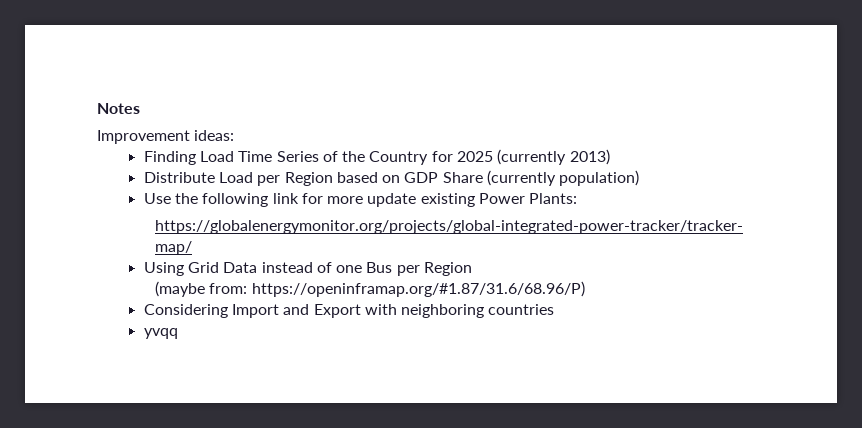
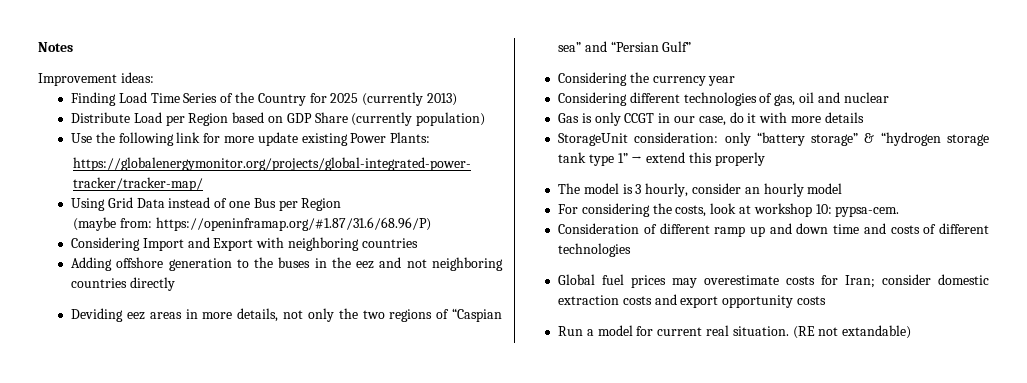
- yvqq
+ Adding offshore generation to the buses in the eez and not neighboring countries directly
+ Deviding eez areas in more details, not only the two regions of “Caspian sea” and “Persian Gulf”
+ Considering the currency year
+ Considering different technologies of gas, oil and nuclear
+ Gas is only CCGT in our case, do it with more details
+ StorageUnit consideration: only “battery storage” & “hydrogen storage tank type 1” → extend this properly
+ The model is 3 hourly, consider an hourly model
+ For considering the costs, look at workshop 10: pypsa-cem.
+ Consideration of different ramp up and down time and costs of different technologies
+ Global fuel prices may overestimate costs for Iran; consider domestic extraction costs and export opportunity costs
+ Run a model for current real situation. (RE not extandable)

